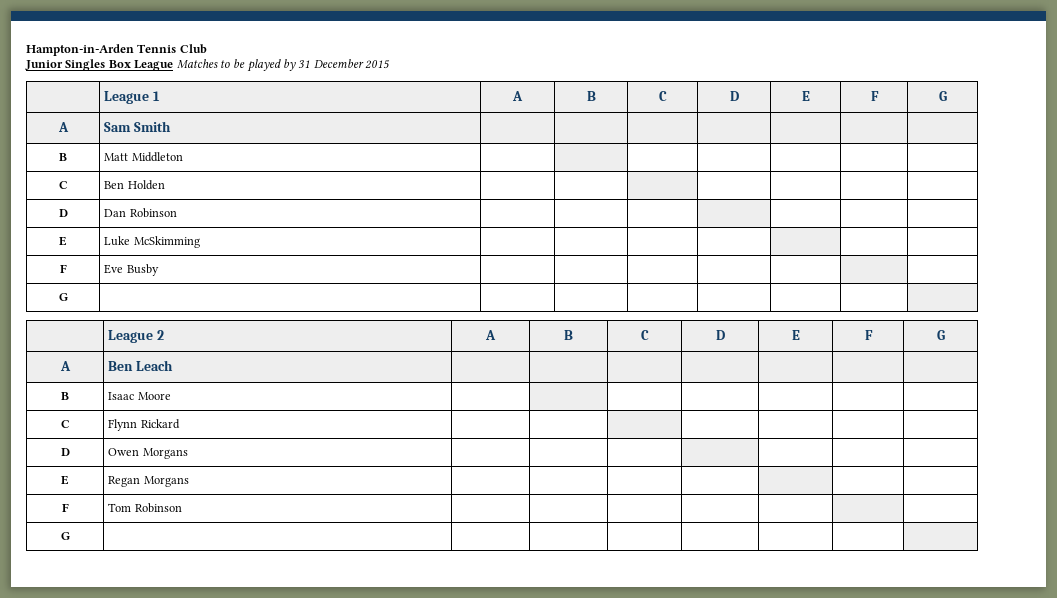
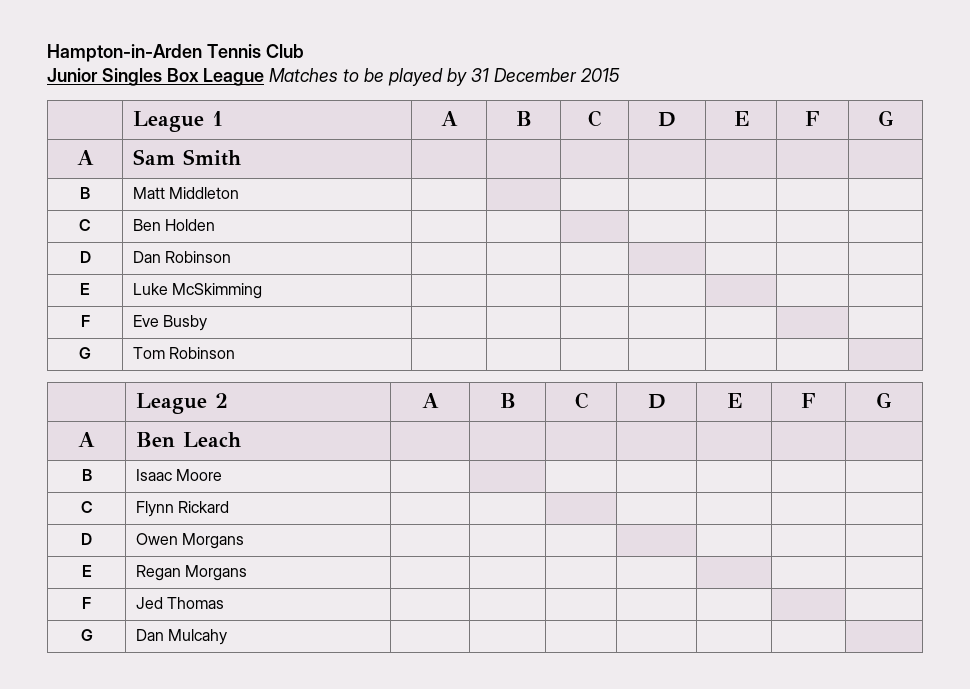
  F | Eve Busby | | | | | | |
- G | | | | | | | |
+ G | Tom Robinson | | | | | | |
- F | Tom Robinson | | | | | | |
- G | | | | | | | |
+ F | Jed Thomas | | | | | | |
+ G | Dan Mulcahy | | | | | | |

